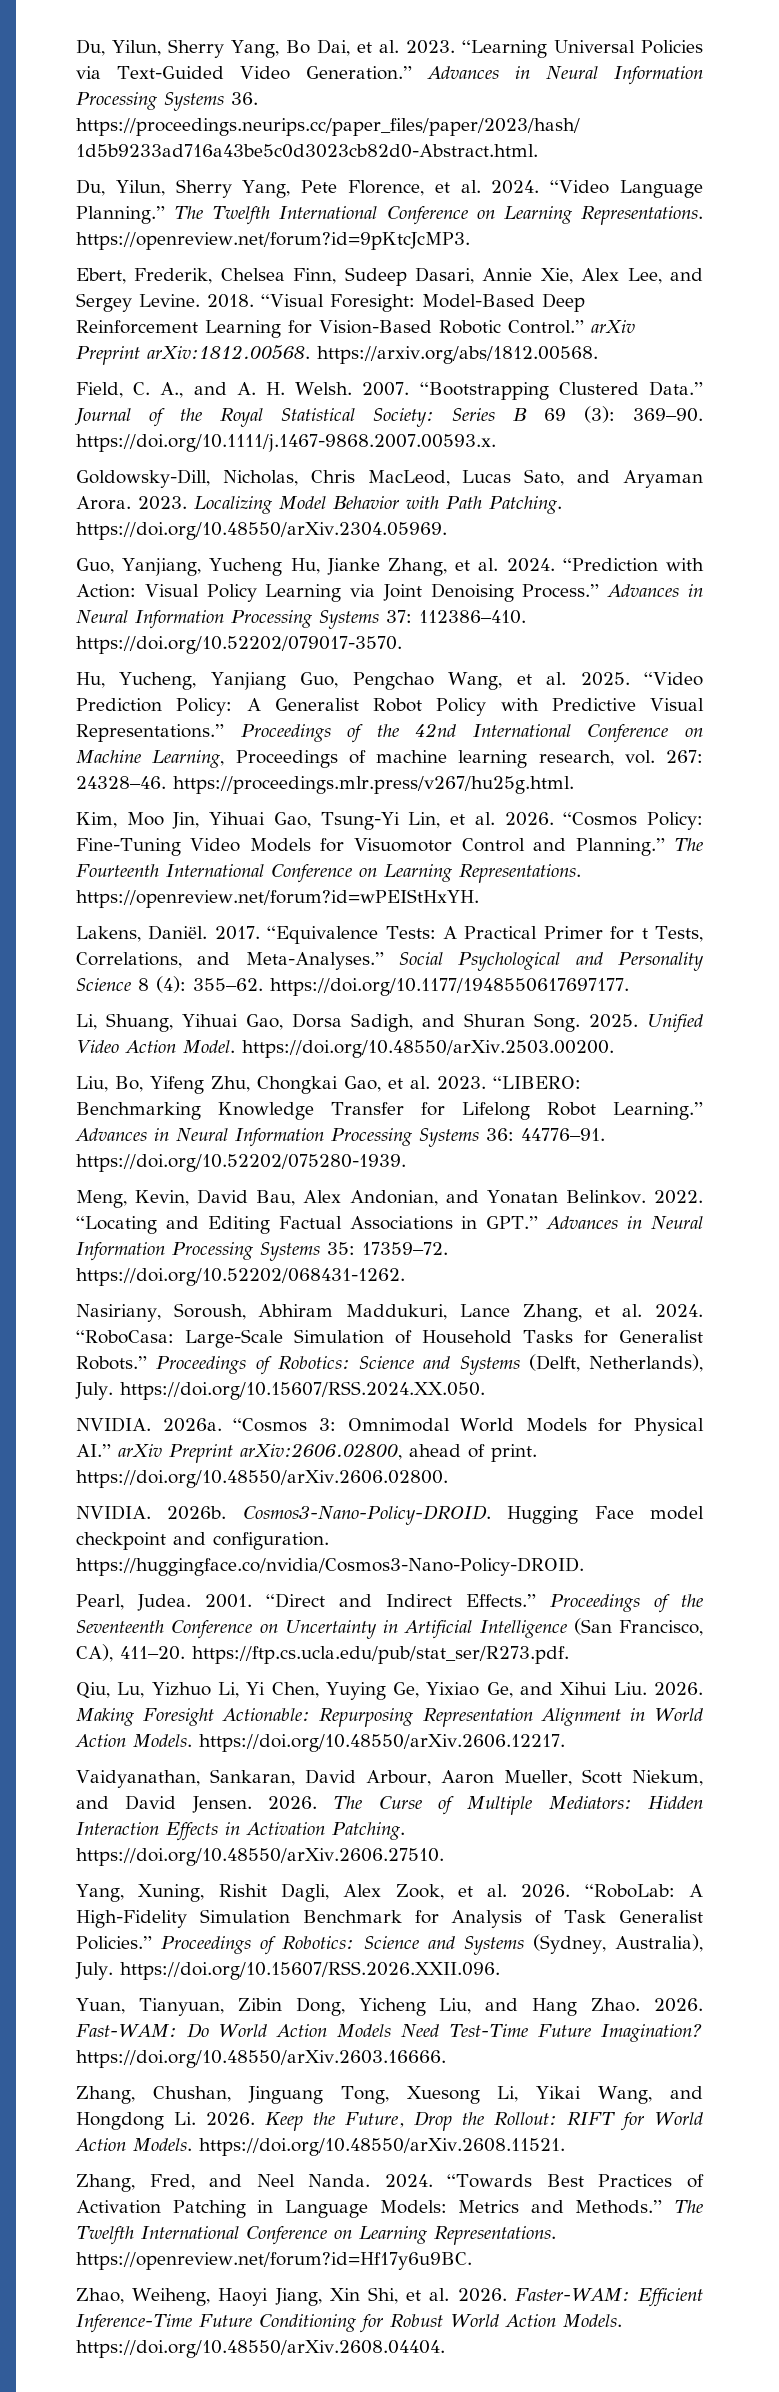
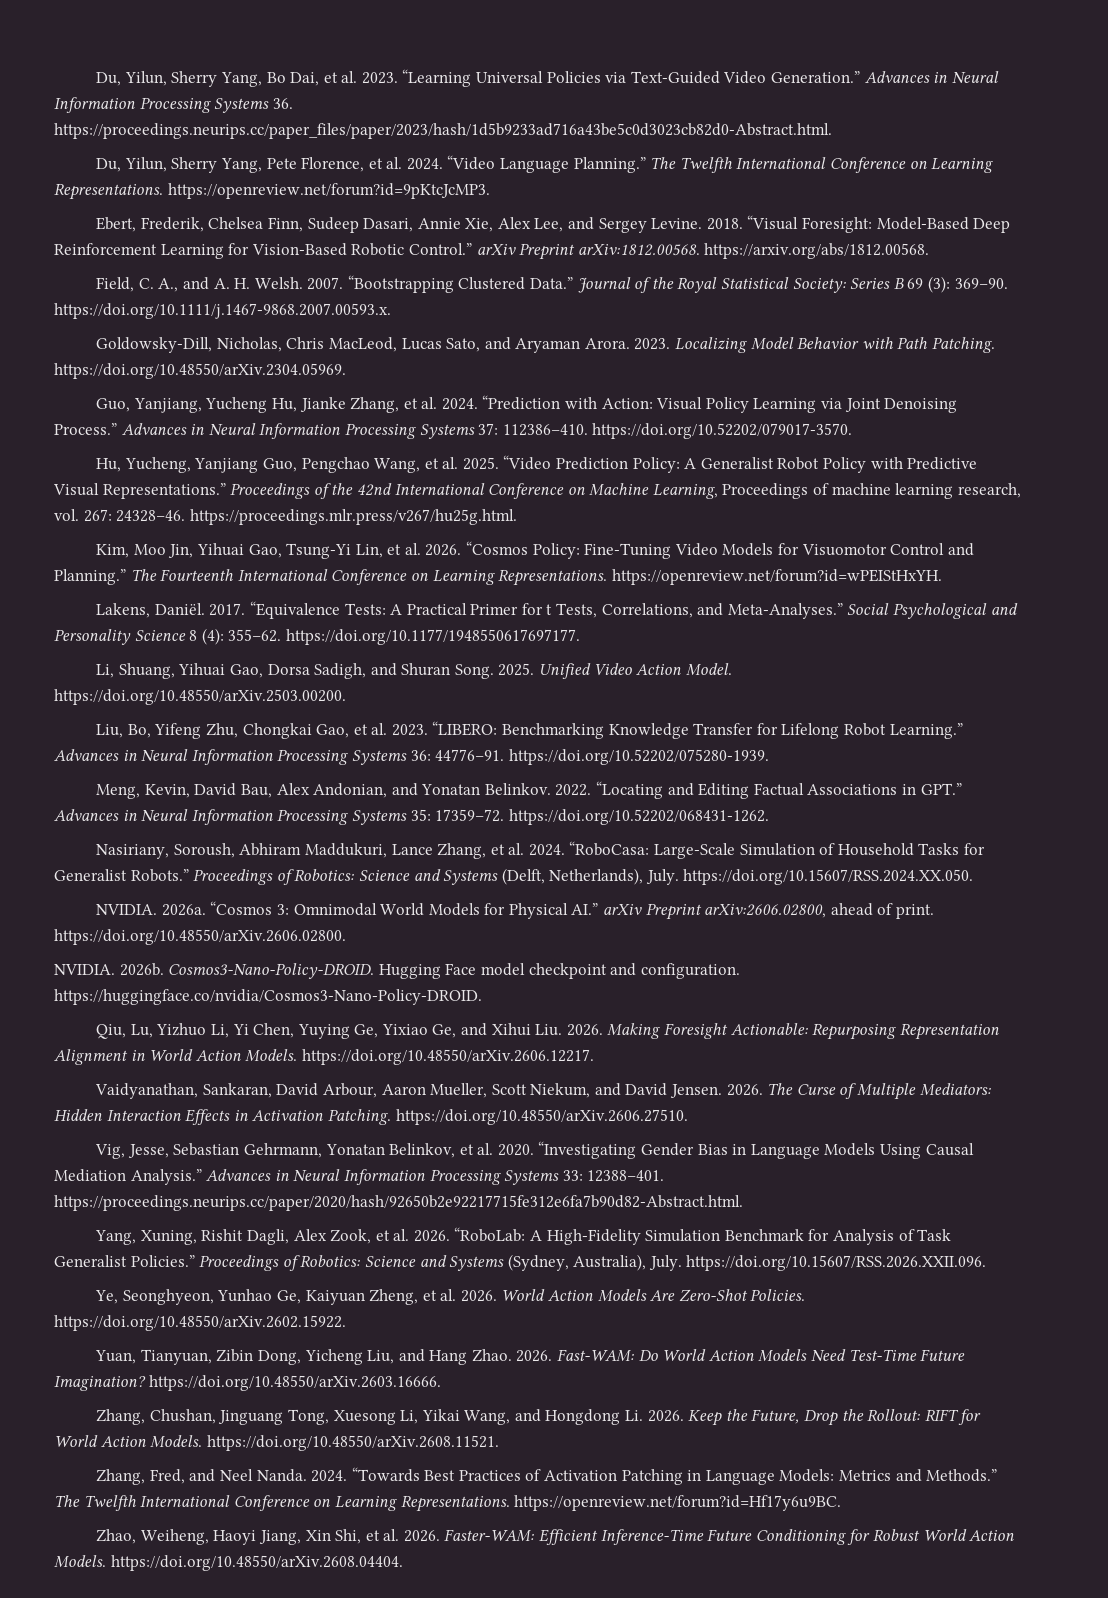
- Pearl, Judea. 2001. “Direct and Indirect Effects.” Proceedings of the Seventeenth Conference on Uncertainty in Artificial Intelligence (San Francisco, CA), 411–20. https://ftp.cs.ucla.edu/pub/stat_ser/R273.pdf.
+ Vig, Jesse, Sebastian Gehrmann, Yonatan Belinkov, et al. 2020. “Investigating Gender Bias in Language Models Using Causal Mediation Analysis.” Advances in Neural Information Processing Systems 33: 12388–401. https://proceedings.neurips.cc/paper/2020/hash/92650b2e92217715fe312e6fa7b90d82-Abstract.html.
+ Ye, Seonghyeon, Yunhao Ge, Kaiyuan Zheng, et al. 2026. World Action Models Are Zero-Shot Policies. https://doi.org/10.48550/arXiv.2602.15922.

